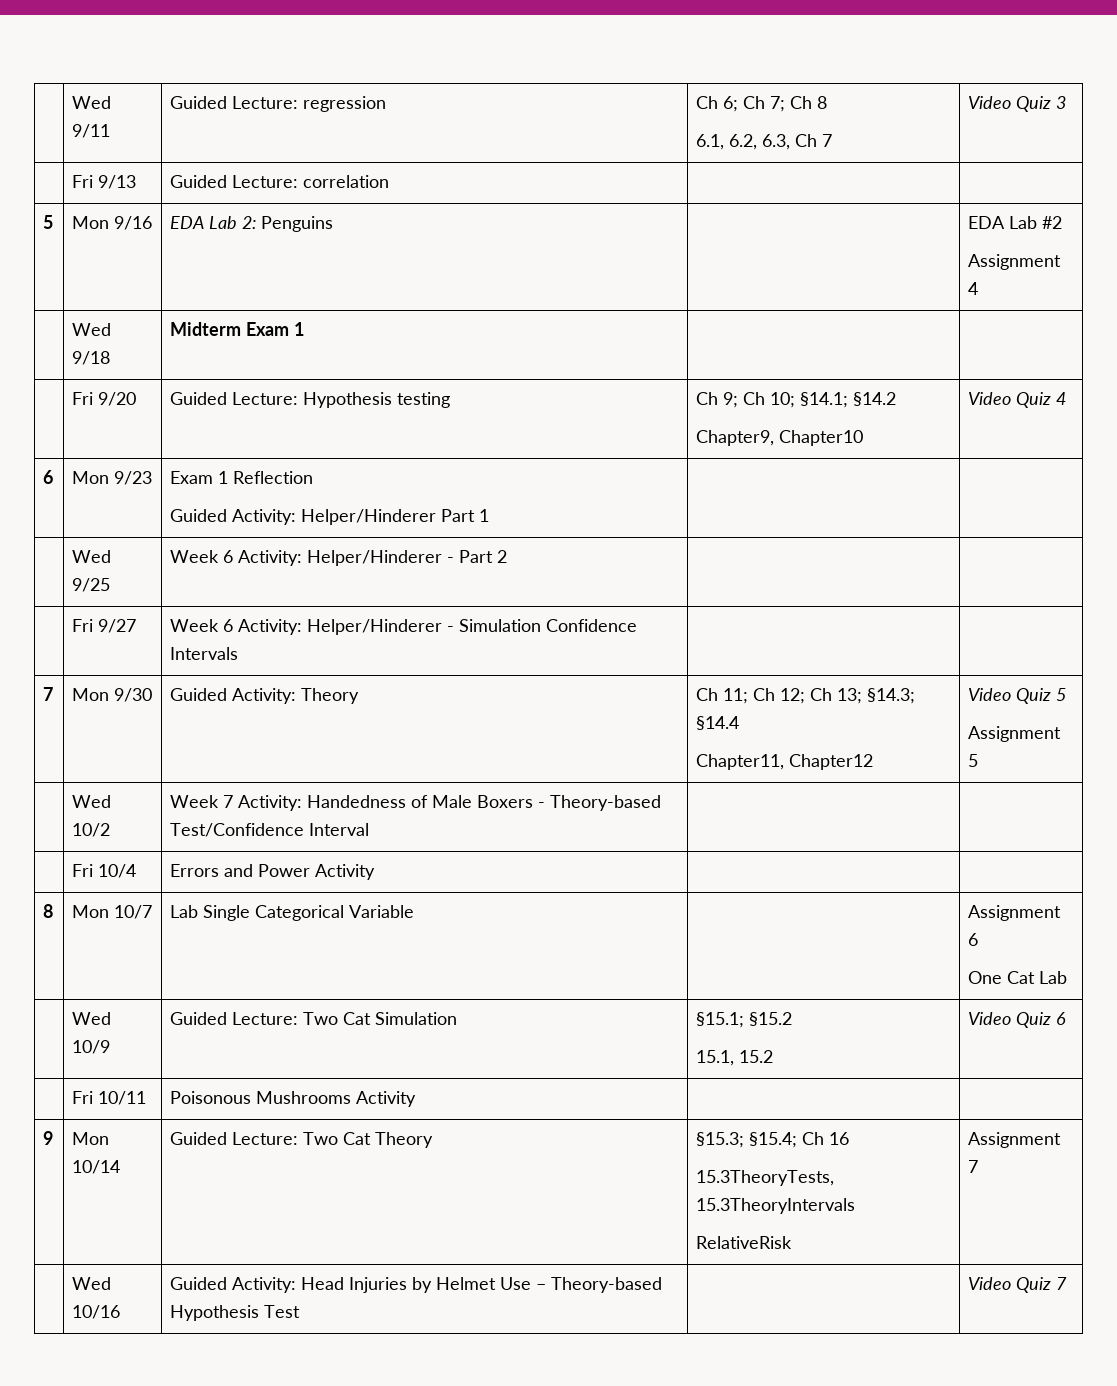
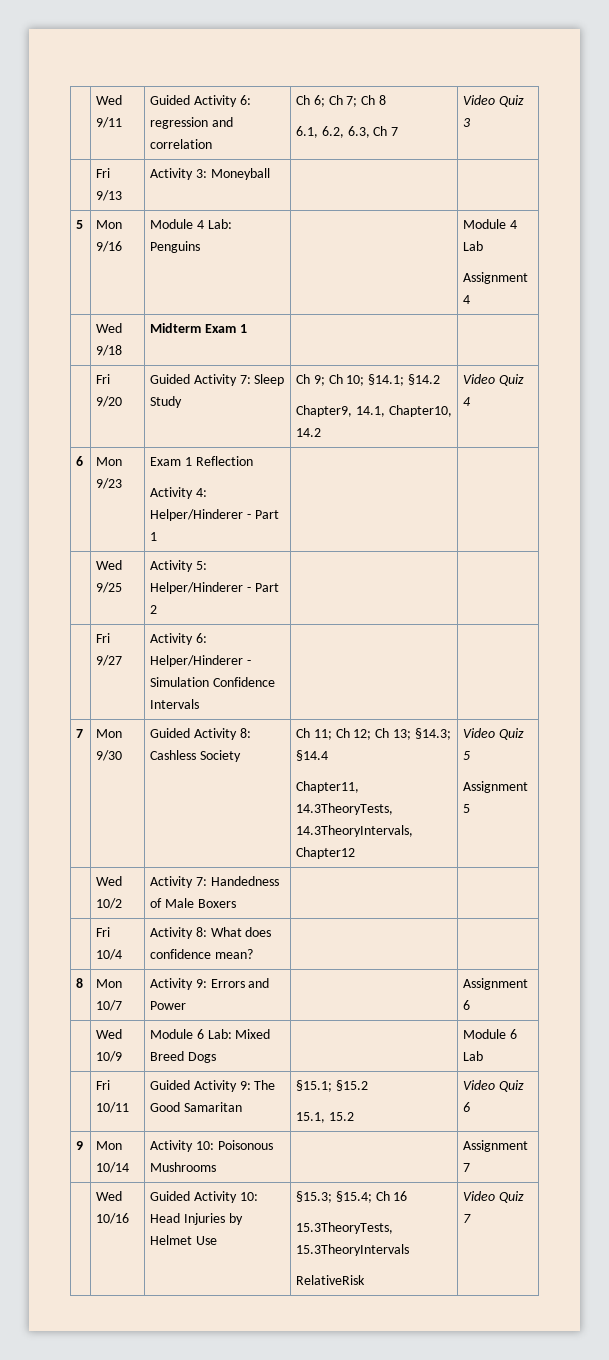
- | Wed 9/11 | Guided Lecture: regression | Ch 6; Ch 7; Ch 8
+ | Wed 9/11 | Guided Activity 6: regression and correlation | Ch 6; Ch 7; Ch 8
- | Fri 9/13 | Guided Lecture: correlation | |
+ | Fri 9/13 | Activity 3: Moneyball | |
- 5 | Mon 9/16 | EDA Lab 2: Penguins | | EDA Lab #2
+ 5 | Mon 9/16 | Module 4 Lab: Penguins | | Module 4 Lab
- | Fri 9/20 | Guided Lecture: Hypothesis testing | Ch 9; Ch 10; §14.1; §14.2
- Chapter9, Chapter10 | Video Quiz 4
+ | Fri 9/20 | Guided Activity 7: Sleep Study | Ch 9; Ch 10; §14.1; §14.2
+ Chapter9, 14.1, Chapter10, 14.2 | Video Quiz 4
  6 | Mon 9/23 | Exam 1 Reflection
- Guided Activity: Helper/Hinderer Part 1 | |
+ Activity 4: Helper/Hinderer - Part 1 | |
- | Wed 9/25 | Week 6 Activity: Helper/Hinderer - Part 2 | |
+ | Wed 9/25 | Activity 5: Helper/Hinderer - Part 2 | |
- | Fri 9/27 | Week 6 Activity: Helper/Hinderer - Simulation Confidence Intervals | |
+ | Fri 9/27 | Activity 6: Helper/Hinderer - Simulation Confidence Intervals | |
- 7 | Mon 9/30 | Guided Activity: Theory | Ch 11; Ch 12; Ch 13; §14.3; §14.4
- Chapter11, Chapter12 | Video Quiz 5
+ 7 | Mon 9/30 | Guided Activity 8: Cashless Society | Ch 11; Ch 12; Ch 13; §14.3; §14.4
+ Chapter11, 14.3TheoryTests, 14.3TheoryIntervals, Chapter12 | Video Quiz 5
- | Wed 10/2 | Week 7 Activity: Handedness of Male Boxers - Theory-based Test/Confidence Interval | |
- | Fri 10/4 | Errors and Power Activity | |
- 8 | Mon 10/7 | Lab Single Categorical Variable | | Assignment 6
- One Cat Lab
+ | Wed 10/2 | Activity 7: Handedness of Male Boxers | |
+ | Fri 10/4 | Activity 8: What does confidence mean? | |
+ 8 | Mon 10/7 | Activity 9: Errors and Power | | Assignment 6
- | Wed 10/9 | Guided Lecture: Two Cat Simulation | §15.1; §15.2
+ | Wed 10/9 | Module 6 Lab: Mixed Breed Dogs | | Module 6 Lab
+ | Fri 10/11 | Guided Activity 9: The Good Samaritan | §15.1; §15.2
- | Fri 10/11 | Poisonous Mushrooms Activity | |
- 9 | Mon 10/14 | Guided Lecture: Two Cat Theory | §15.3; §15.4; Ch 16
+ 9 | Mon 10/14 | Activity 10: Poisonous Mushrooms | | Assignment 7
+ | Wed 10/16 | Guided Activity 10: Head Injuries by Helmet Use | §15.3; §15.4; Ch 16
  15.3TheoryTests, 15.3TheoryIntervals
- RelativeRisk | Assignment 7
- | Wed 10/16 | Guided Activity: Head Injuries by Helmet Use – Theory-based Hypothesis Test | | Video Quiz 7
+ RelativeRisk | Video Quiz 7

